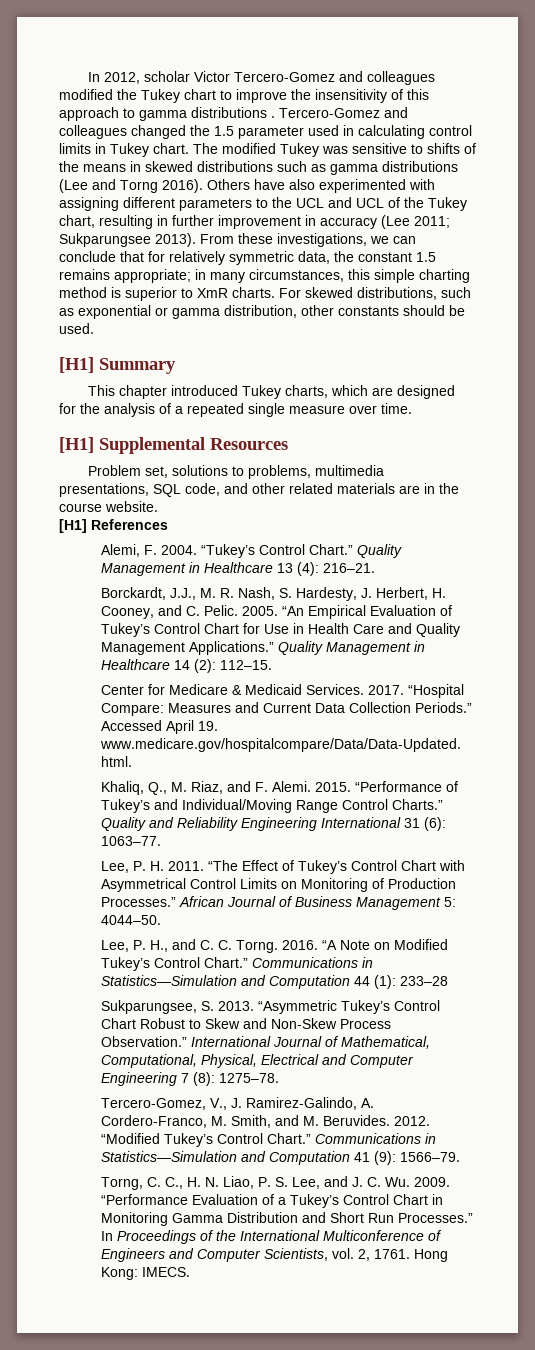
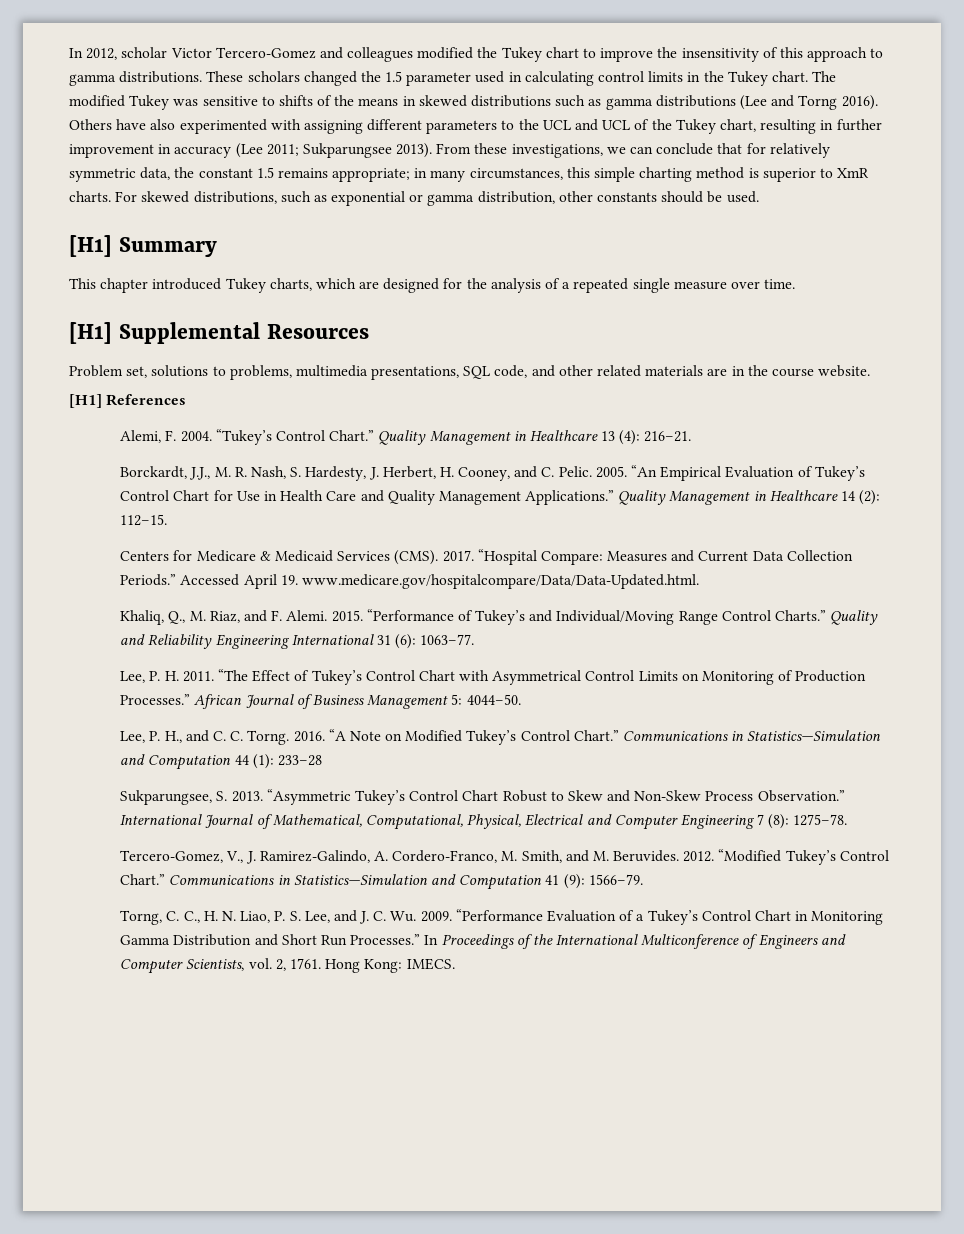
- In 2012, scholar Victor Tercero-Gomez and colleagues modified the Tukey chart to improve the insensitivity of this approach to gamma distributions . Tercero-Gomez and colleagues changed the 1.5 parameter used in calculating control limits in Tukey chart.
+ In 2012, scholar Victor Tercero-Gomez and colleagues modified the Tukey chart to improve the insensitivity of this approach to gamma distributions. These scholars changed the 1.5 parameter used in calculating control limits in the Tukey chart.
- Center for Medicare & Medicaid Services.
+ Centers for Medicare & Medicaid Services (CMS).

